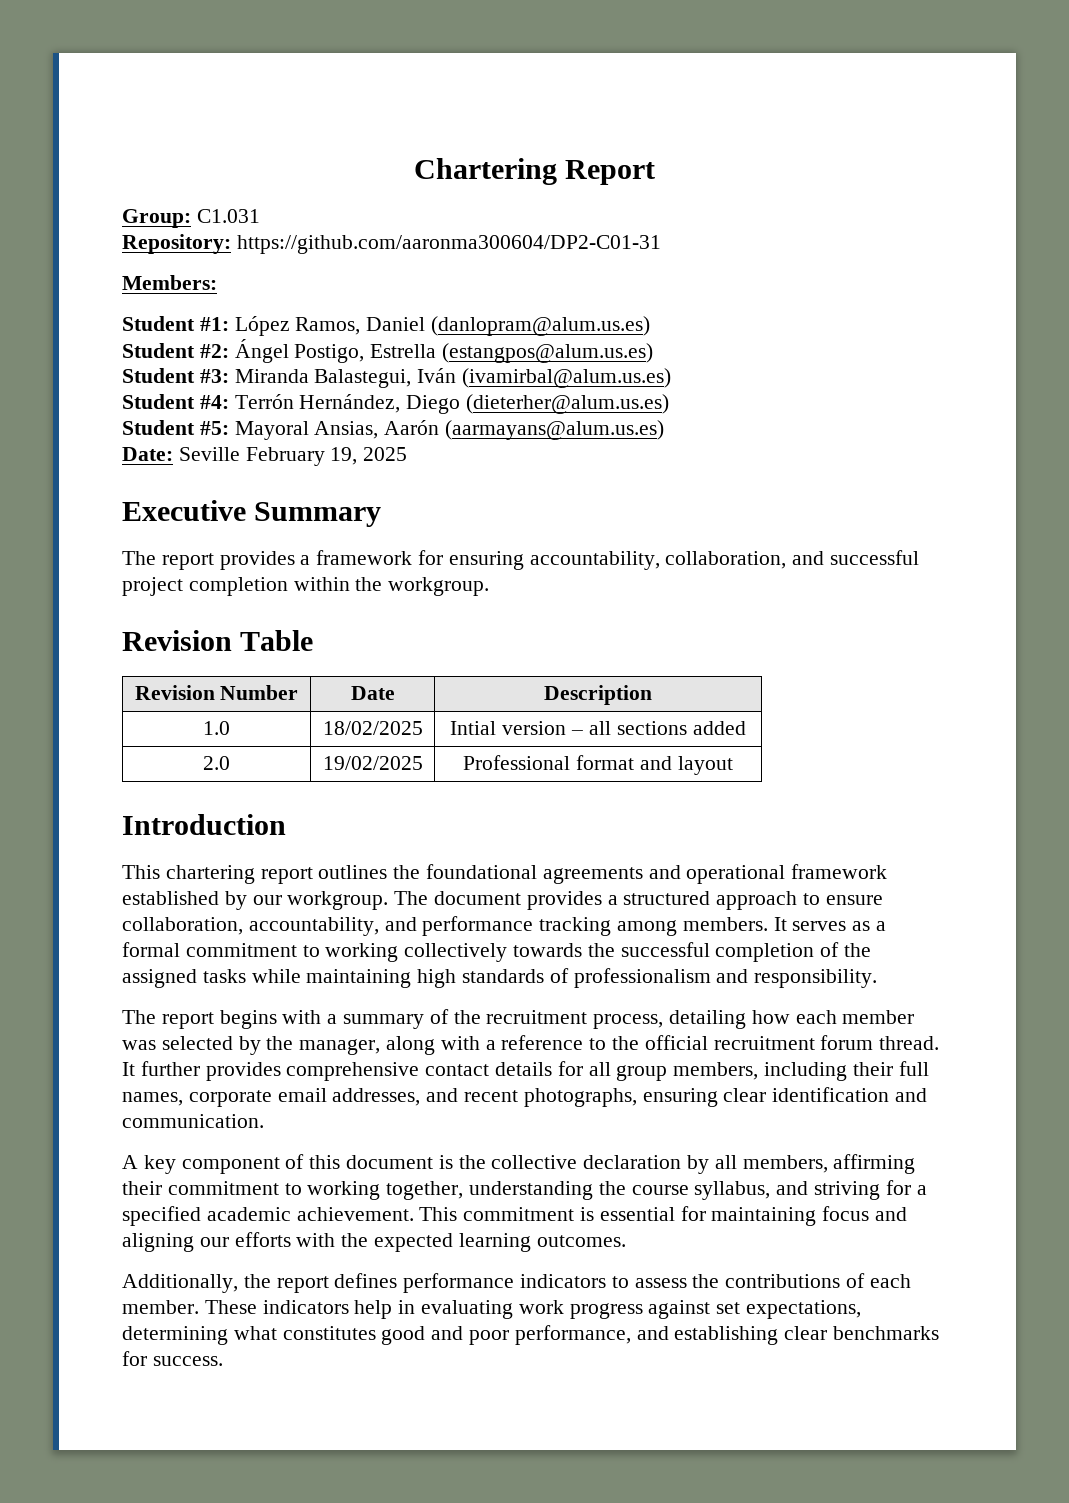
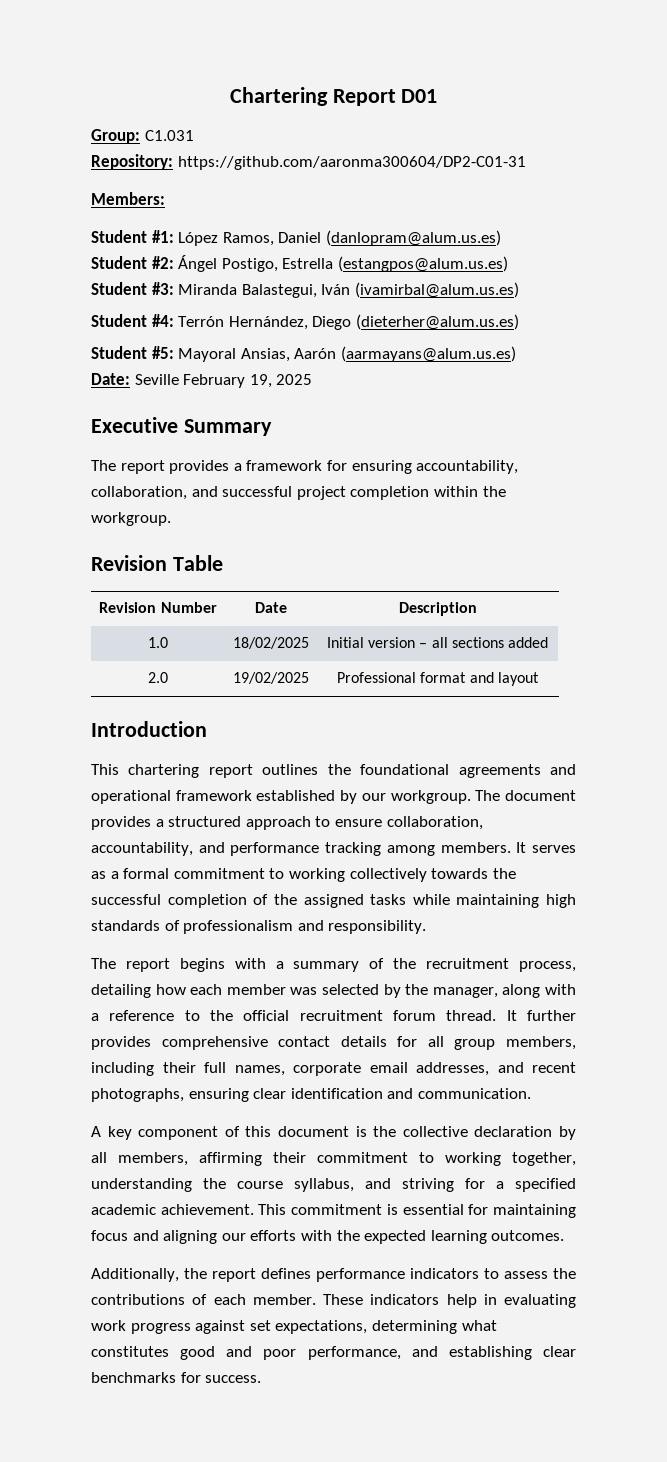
- Chartering Report
+ Chartering Report D01
- 1.0 | 18/02/2025 | Intial version – all sections added
+ 1.0 | 18/02/2025 | Initial version – all sections added

